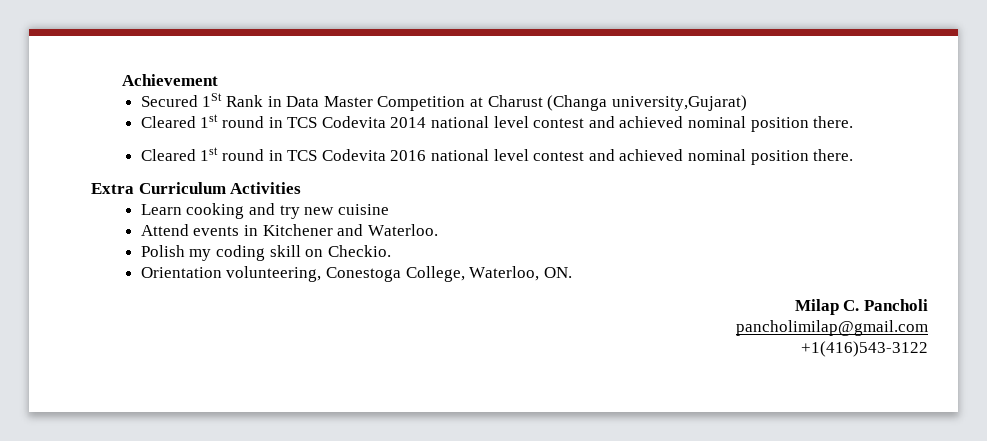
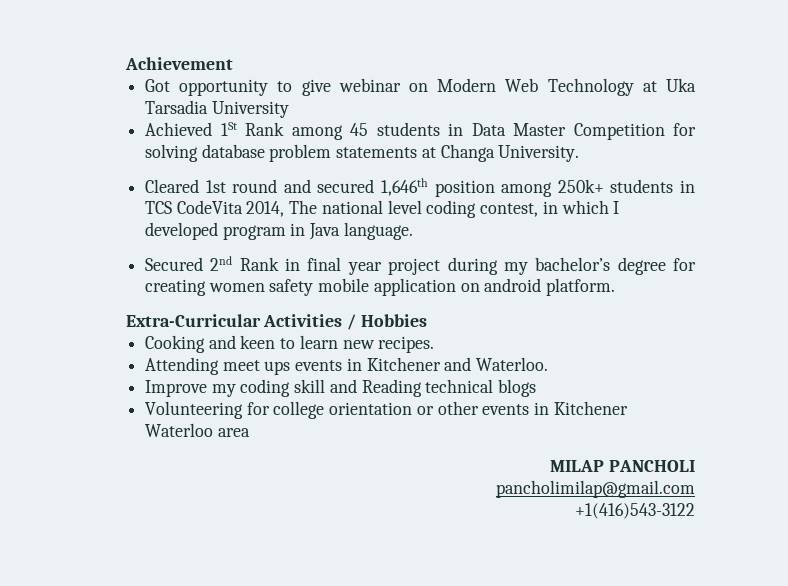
- Secured 1St Rank in Data Master Competition at Charust (Changa university,Gujarat)
- Cleared 1st round in TCS Codevita 2014 national level contest and achieved nominal position there.
- Cleared 1st round in TCS Codevita 2016 national level contest and achieved nominal position there.
- Extra Curriculum Activities
- Learn cooking and try new cuisine
- Attend events in Kitchener and Waterloo.
+ Got opportunity to give webinar on Modern Web Technology at Uka Tarsadia University
+ Achieved 1St Rank among 45 students in Data Master Competition for solving database problem statements at Changa University.
+ Cleared 1st round and secured 1,646th position among 250k+ students in TCS CodeVita 2014, The national level coding contest, in which I developed program in Java language.
+ Secured 2nd Rank in final year project during my bachelor’s degree for creating women safety mobile application on android platform.
+ Extra-Curricular Activities / Hobbies
+ Cooking and keen to learn new recipes.
+ Attending meet ups events in Kitchener and Waterloo.
- Polish my coding skill on Checkio.
- Orientation volunteering, Conestoga College, Waterloo, ON.
- Milap C. Pancholi
+ Improve my coding skill and Reading technical blogs
+ Volunteering for college orientation or other events in Kitchener Waterloo area
+ MILAP PANCHOLI

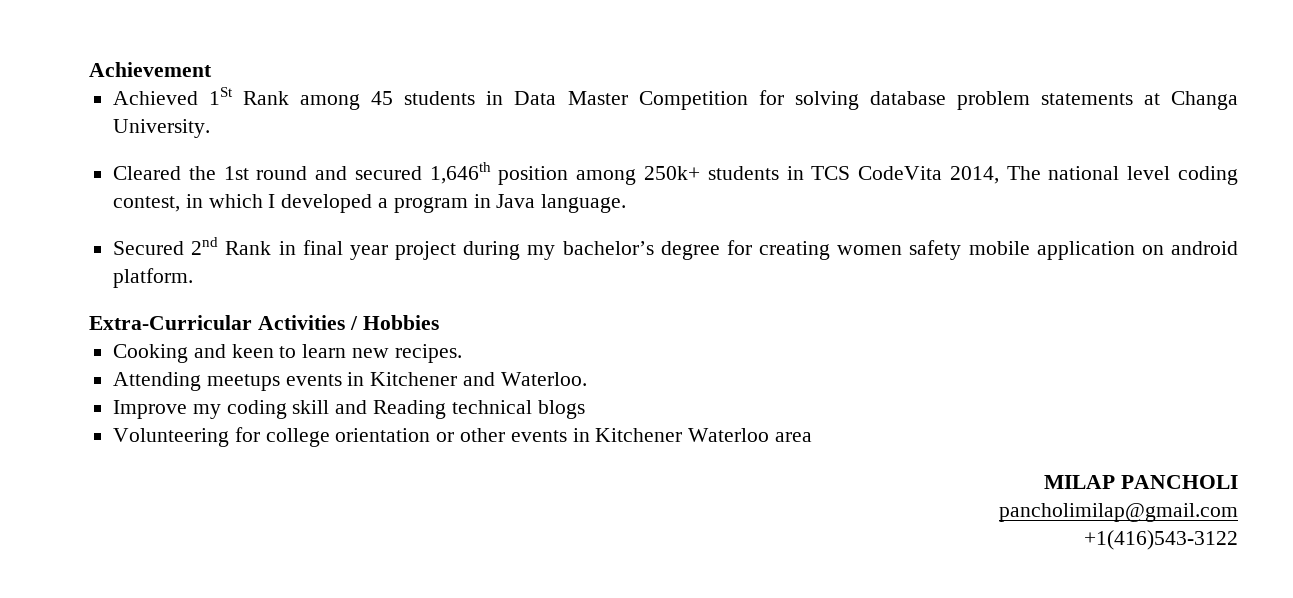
- Got opportunity to give webinar on Modern Web Technology at Uka Tarsadia University
- Cleared 1st round and secured 1,646th position among 250k+ students in TCS CodeVita 2014, The national level coding contest, in which I developed program in Java language.
+ Cleared the 1st round and secured 1,646th position among 250k+ students in TCS CodeVita 2014, The national level coding contest, in which I developed a program in Java language.
- Attending meet ups events in Kitchener and Waterloo.
+ Attending meetups events in Kitchener and Waterloo.

